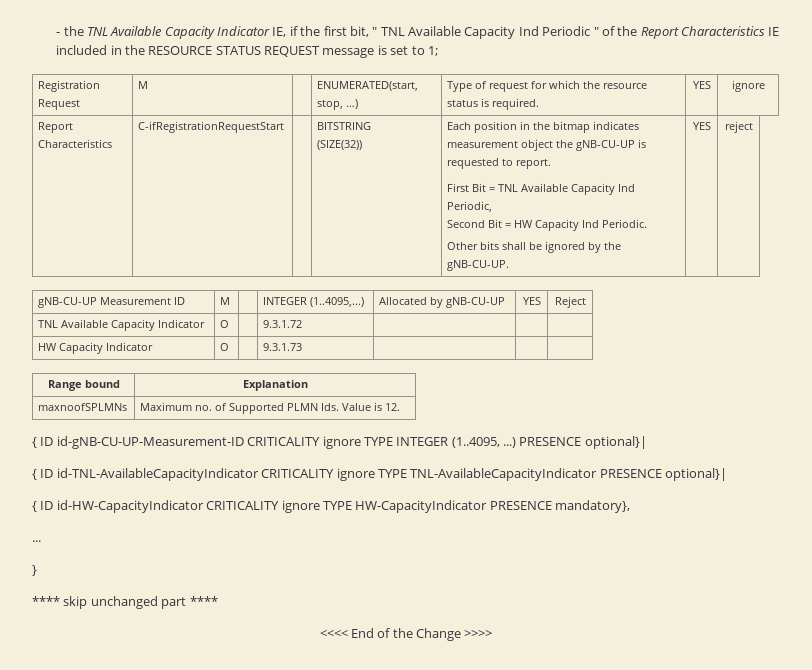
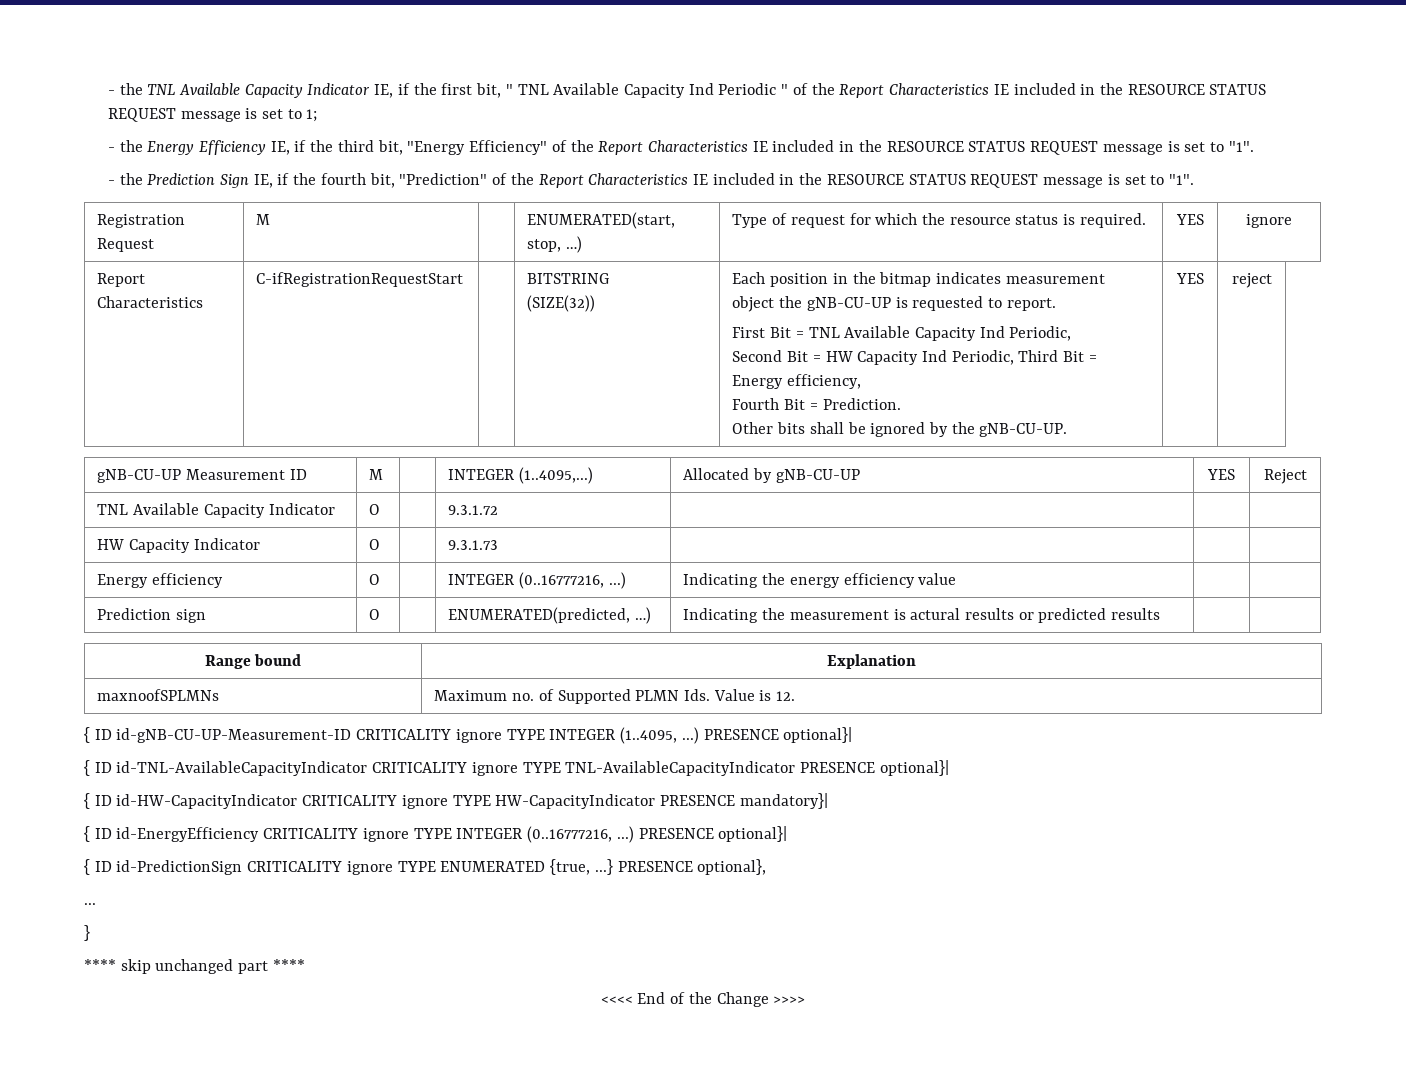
+ - the Energy Efficiency IE, if the third bit, "Energy Efficiency" of the Report Characteristics IE included in the RESOURCE STATUS REQUEST message is set to "1".
+ - the Prediction Sign IE, if the fourth bit, "Prediction" of the Report Characteristics IE included in the RESOURCE STATUS REQUEST message is set to "1".
- Second Bit = HW Capacity Ind Periodic.
+ Second Bit = HW Capacity Ind Periodic, Third Bit = Energy efficiency,
+ Fourth Bit = Prediction.
+ Energy efficiency | O | | INTEGER (0..16777216, ...) | Indicating the energy efficiency value | |
+ Prediction sign | O | | ENUMERATED(predicted, …) | Indicating the measurement is actural results or predicted results | |
- { ID id-HW-CapacityIndicator CRITICALITY ignore TYPE HW-CapacityIndicator PRESENCE mandatory},
+ { ID id-HW-CapacityIndicator CRITICALITY ignore TYPE HW-CapacityIndicator PRESENCE mandatory}|
+ { ID id-EnergyEfficiency CRITICALITY ignore TYPE INTEGER (0..16777216, ...) PRESENCE optional}|
+ { ID id-PredictionSign CRITICALITY ignore TYPE ENUMERATED {true, ...} PRESENCE optional},

